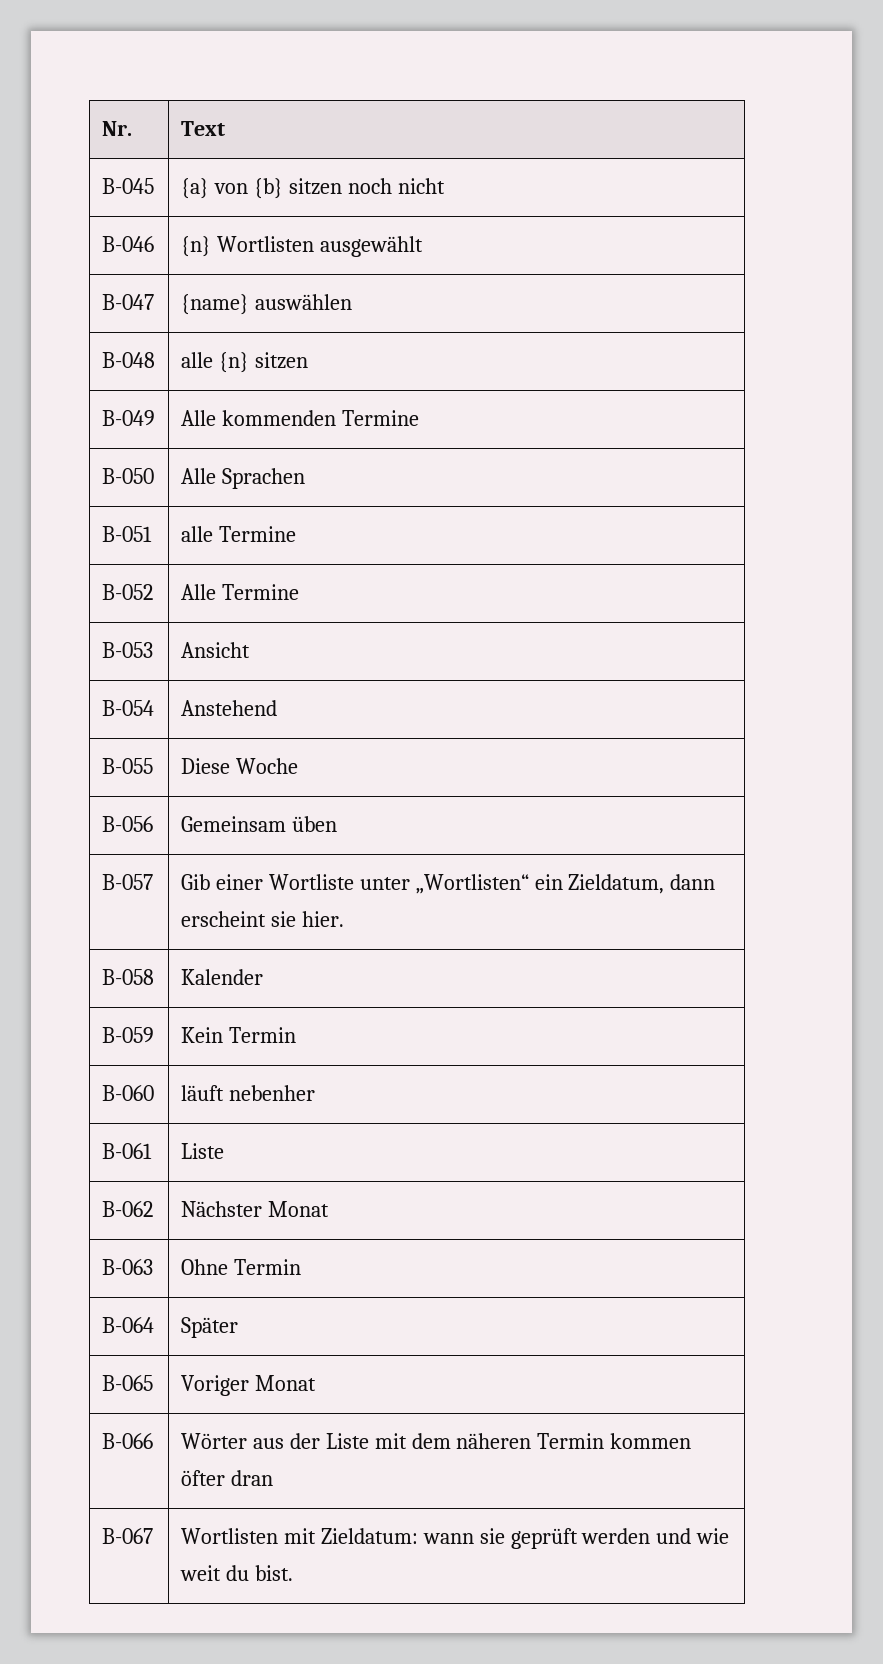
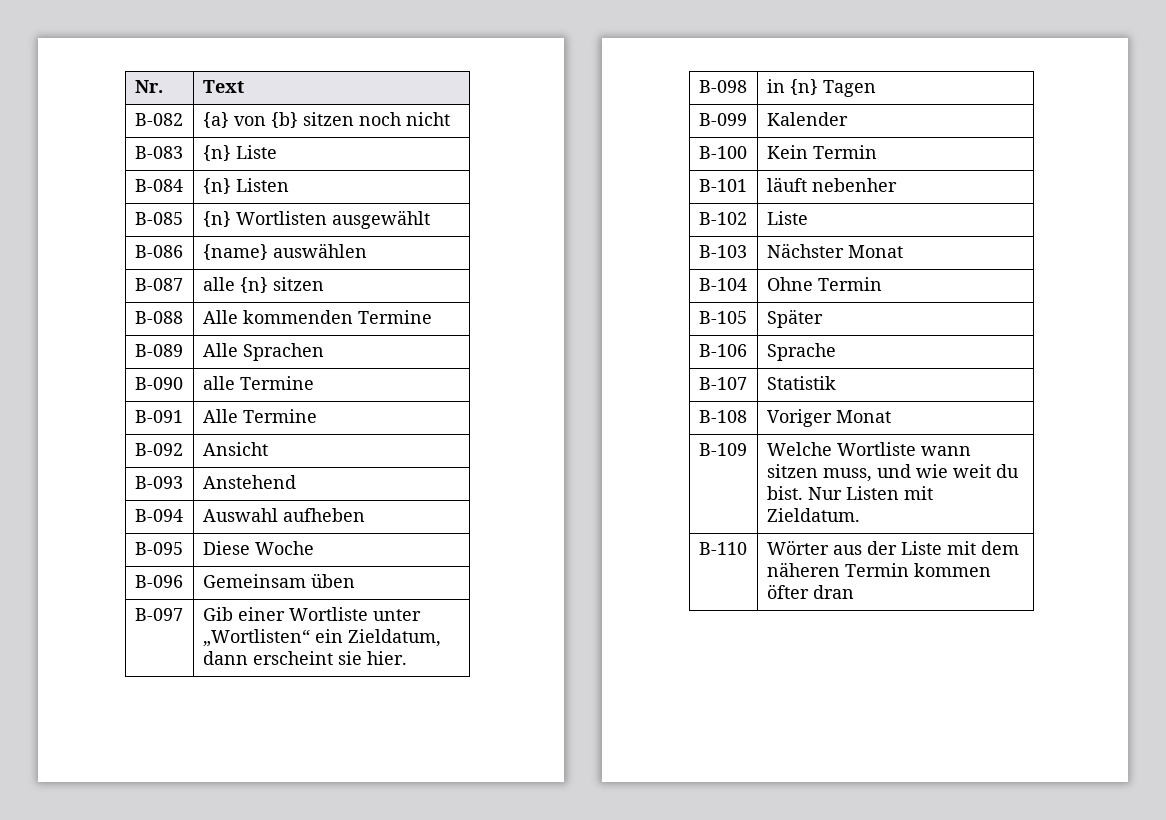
- B-045 | {a} von {b} sitzen noch nicht
+ B-082 | {a} von {b} sitzen noch nicht
- B-046 | {n} Wortlisten ausgewählt
+ B-083 | {n} Liste
+ B-084 | {n} Listen
+ B-085 | {n} Wortlisten ausgewählt
- B-047 | {name} auswählen
+ B-086 | {name} auswählen
- B-048 | alle {n} sitzen
+ B-087 | alle {n} sitzen
- B-049 | Alle kommenden Termine
+ B-088 | Alle kommenden Termine
- B-050 | Alle Sprachen
+ B-089 | Alle Sprachen
- B-051 | alle Termine
+ B-090 | alle Termine
- B-052 | Alle Termine
+ B-091 | Alle Termine
- B-053 | Ansicht
+ B-092 | Ansicht
- B-054 | Anstehend
+ B-093 | Anstehend
- B-055 | Diese Woche
+ B-094 | Auswahl aufheben
+ B-095 | Diese Woche
- B-056 | Gemeinsam üben
+ B-096 | Gemeinsam üben
- B-057 | Gib einer Wortliste unter „Wortlisten“ ein Zieldatum, dann erscheint sie hier.
+ B-097 | Gib einer Wortliste unter „Wortlisten“ ein Zieldatum, dann erscheint sie hier.
- B-058 | Kalender
+ B-098 | in {n} Tagen
+ B-099 | Kalender
- B-059 | Kein Termin
+ B-100 | Kein Termin
- B-060 | läuft nebenher
+ B-101 | läuft nebenher
- B-061 | Liste
- B-062 | Nächster Monat
+ B-102 | Liste
+ B-103 | Nächster Monat
- B-063 | Ohne Termin
+ B-104 | Ohne Termin
- B-064 | Später
+ B-105 | Später
- B-065 | Voriger Monat
- B-066 | Wörter aus der Liste mit dem näheren Termin kommen öfter dran
+ B-106 | Sprache
+ B-107 | Statistik
+ B-108 | Voriger Monat
+ B-109 | Welche Wortliste wann sitzen muss, und wie weit du bist. Nur Listen mit Zieldatum.
+ B-110 | Wörter aus der Liste mit dem näheren Termin kommen öfter dran
- B-067 | Wortlisten mit Zieldatum: wann sie geprüft werden und wie weit du bist.

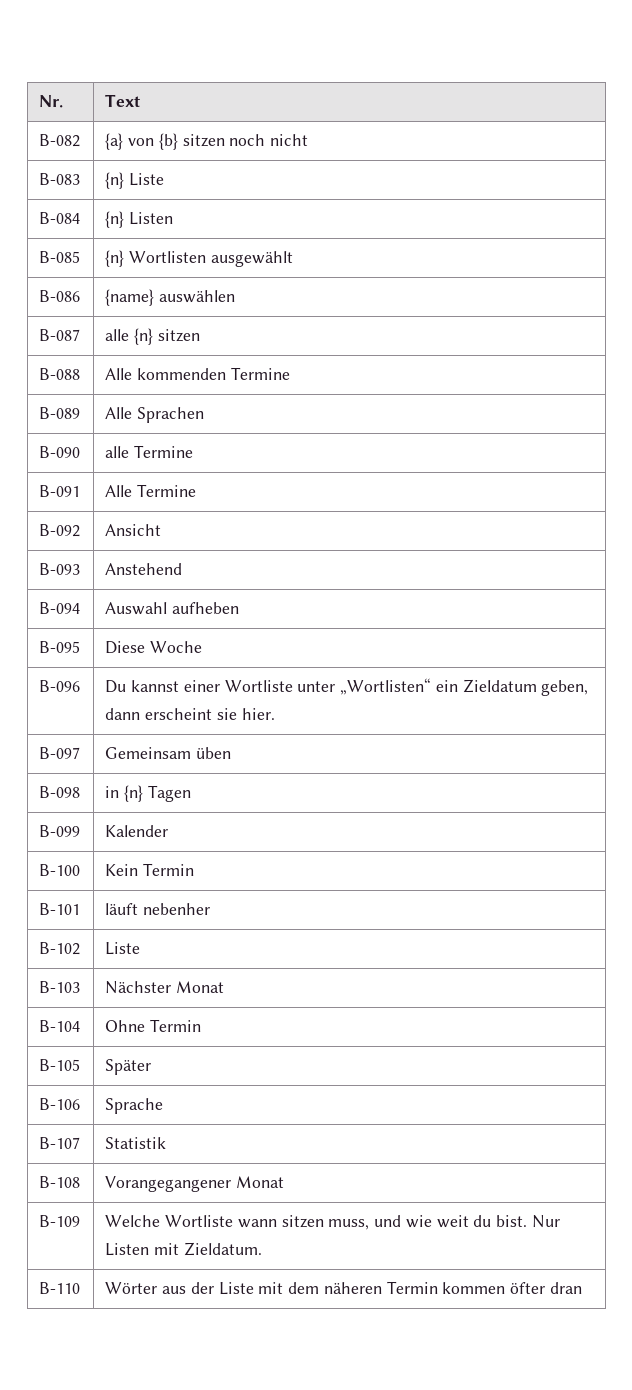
- B-096 | Gemeinsam üben
- B-097 | Gib einer Wortliste unter „Wortlisten“ ein Zieldatum, dann erscheint sie hier.
+ B-096 | Du kannst einer Wortliste unter „Wortlisten“ ein Zieldatum geben, dann erscheint sie hier.
+ B-097 | Gemeinsam üben
- B-108 | Voriger Monat
+ B-108 | Vorangegangener Monat

